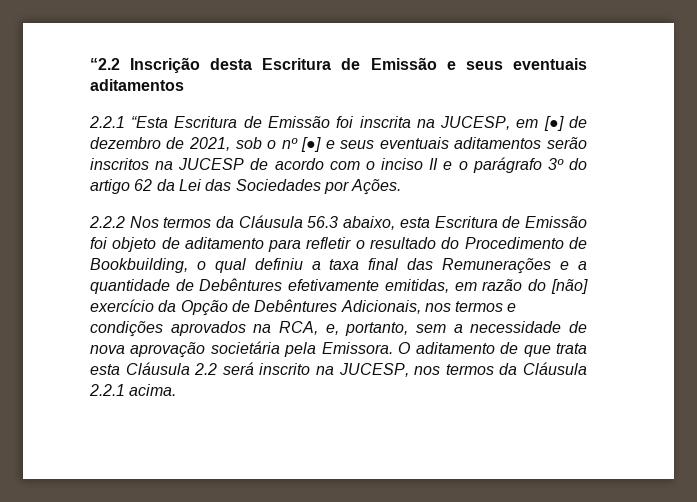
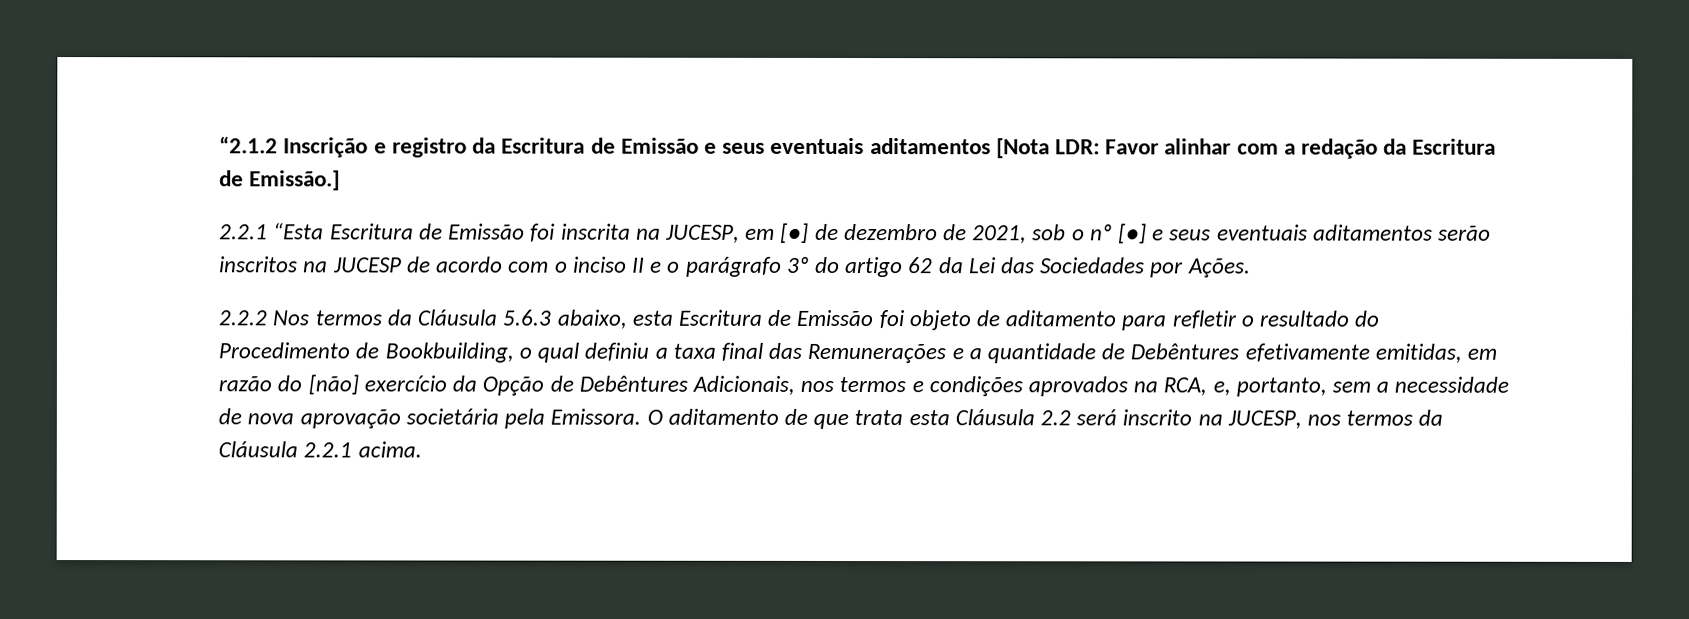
- “2.2 Inscrição desta Escritura de Emissão e seus eventuais aditamentos
+ “2.1.2 Inscrição e registro da Escritura de Emissão e seus eventuais aditamentos [Nota LDR: Favor alinhar com a redação da Escritura de Emissão.]
- 2.2.2 Nos termos da Cláusula 56.3 abaixo, esta Escritura de Emissão foi objeto de aditamento para refletir o resultado do Procedimento de Bookbuilding, o qual definiu a taxa final das Remunerações e a quantidade de Debêntures efetivamente emitidas, em razão do [não] exercício da Opção de Debêntures Adicionais, nos termos e condições aprovados na RCA, e, portanto, sem a necessidade de nova aprovação societária pela Emissora.
+ 2.2.2 Nos termos da Cláusula 5.6.3 abaixo, esta Escritura de Emissão foi objeto de aditamento para refletir o resultado do Procedimento de Bookbuilding, o qual definiu a taxa final das Remunerações e a quantidade de Debêntures efetivamente emitidas, em razão do [não] exercício da Opção de Debêntures Adicionais, nos termos e condições aprovados na RCA, e, portanto, sem a necessidade de nova aprovação societária pela Emissora.

